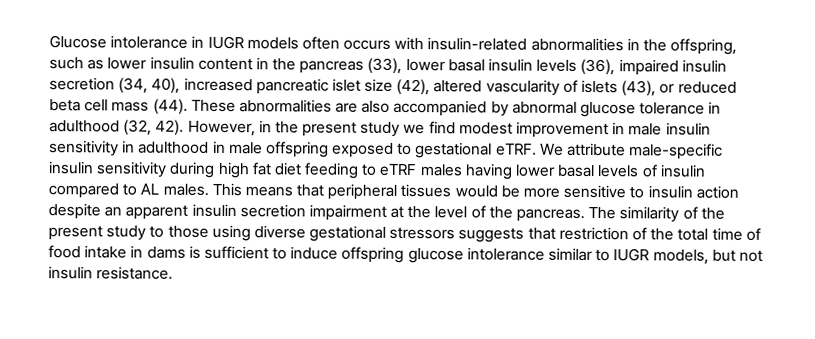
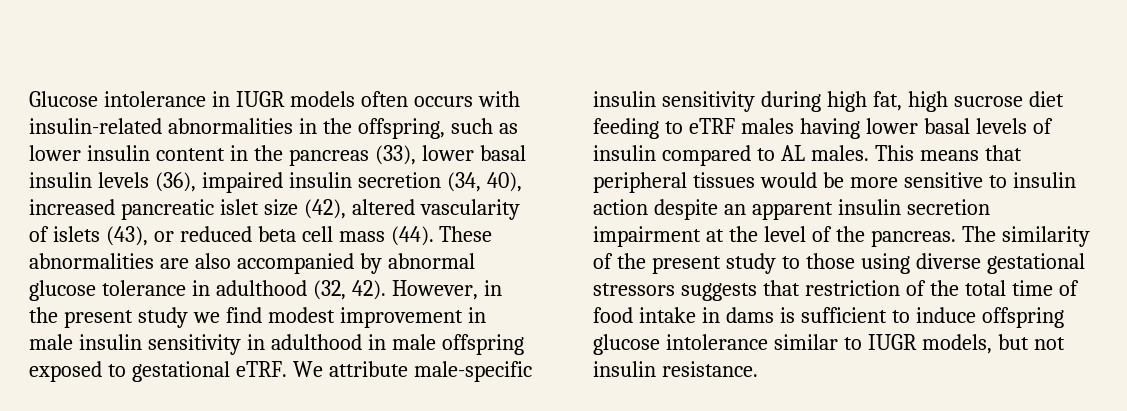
- We attribute male-specific insulin sensitivity during high fat diet feeding to eTRF males having lower basal levels of insulin compared to AL males.
+ We attribute male-specific insulin sensitivity during high fat, high sucrose diet feeding to eTRF males having lower basal levels of insulin compared to AL males.

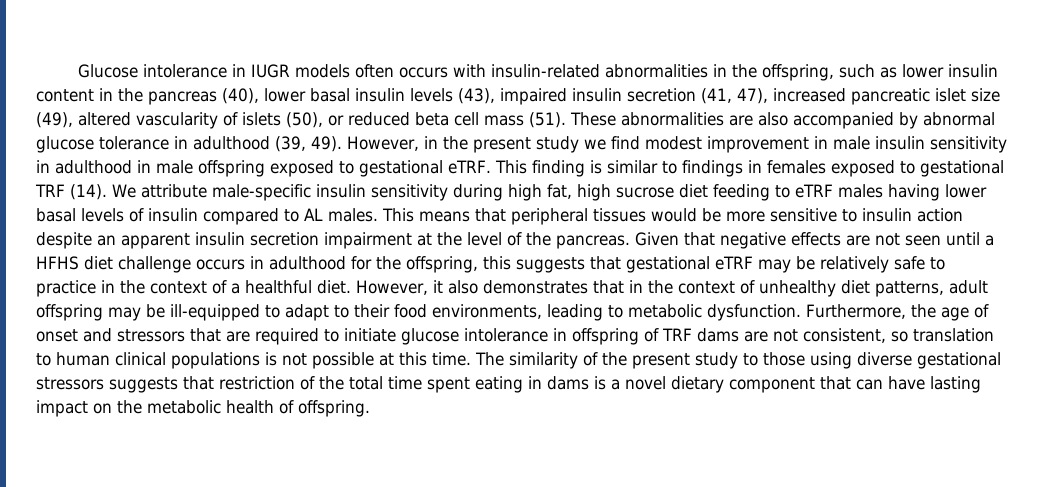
- Glucose intolerance in IUGR models often occurs with insulin-related abnormalities in the offspring, such as lower insulin content in the pancreas (33), lower basal insulin levels (36), impaired insulin secretion (34, 40), increased pancreatic islet size (42), altered vascularity of islets (43), or reduced beta cell mass (44).
+ Glucose intolerance in IUGR models often occurs with insulin-related abnormalities in the offspring, such as lower insulin content in the pancreas (40), lower basal insulin levels (43), impaired insulin secretion (41, 47), increased pancreatic islet size (49), altered vascularity of islets (50), or reduced beta cell mass (51).
- These abnormalities are also accompanied by abnormal glucose tolerance in adulthood (32, 42).
+ These abnormalities are also accompanied by abnormal glucose tolerance in adulthood (39, 49).
+ This finding is similar to findings in females exposed to gestational TRF (14).
+ Given that negative effects are not seen until a HFHS diet challenge occurs in adulthood for the offspring, this suggests that gestational eTRF may be relatively safe to practice in the context of a healthful diet. However, it also demonstrates that in the context of unhealthy diet patterns, adult offspring may be ill-equipped to adapt to their food environments, leading to metabolic dysfunction. Furthermore, the age of onset and stressors that are required to initiate glucose intolerance in offspring of TRF dams are not consistent, so translation to human clinical populations is not possible at this time.
- The similarity of the present study to those using diverse gestational stressors suggests that restriction of the total time of food intake in dams is sufficient to induce offspring glucose intolerance similar to IUGR models, but not insulin resistance.
+ The similarity of the present study to those using diverse gestational stressors suggests that restriction of the total time spent eating in dams is a novel dietary component that can have lasting impact on the metabolic health of offspring.

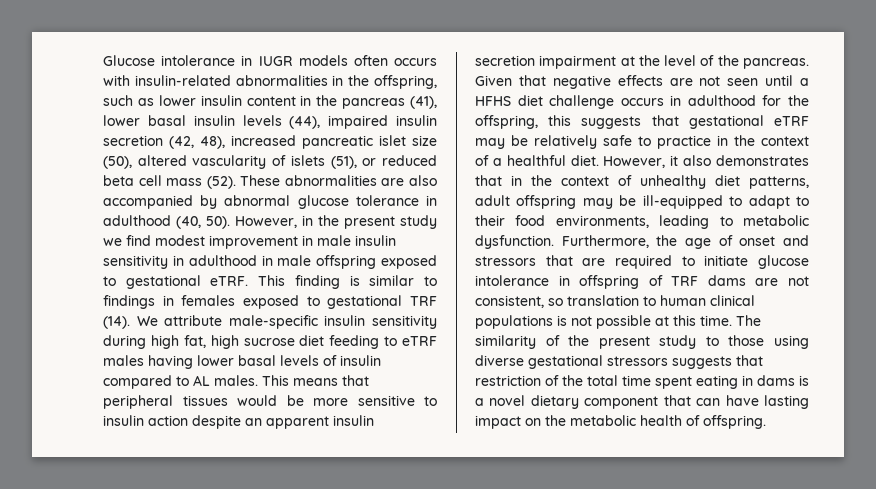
- Glucose intolerance in IUGR models often occurs with insulin-related abnormalities in the offspring, such as lower insulin content in the pancreas (40), lower basal insulin levels (43), impaired insulin secretion (41, 47), increased pancreatic islet size (49), altered vascularity of islets (50), or reduced beta cell mass (51).
+ Glucose intolerance in IUGR models often occurs with insulin-related abnormalities in the offspring, such as lower insulin content in the pancreas (41), lower basal insulin levels (44), impaired insulin secretion (42, 48), increased pancreatic islet size (50), altered vascularity of islets (51), or reduced beta cell mass (52).
- These abnormalities are also accompanied by abnormal glucose tolerance in adulthood (39, 49).
+ These abnormalities are also accompanied by abnormal glucose tolerance in adulthood (40, 50).

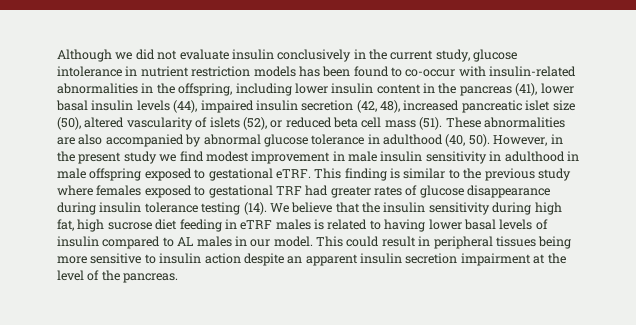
- Glucose intolerance in IUGR models often occurs with insulin-related abnormalities in the offspring, such as lower insulin content in the pancreas (41), lower basal insulin levels (44), impaired insulin secretion (42, 48), increased pancreatic islet size (50), altered vascularity of islets (51), or reduced beta cell mass (52).
+ Although we did not evaluate insulin conclusively in the current study, glucose intolerance in nutrient restriction models has been found to co-occur with insulin-related abnormalities in the offspring, including lower insulin content in the pancreas (41), lower basal insulin levels (44), impaired insulin secretion (42, 48), increased pancreatic islet size (50), altered vascularity of islets (52), or reduced beta cell mass (51).
- This finding is similar to findings in females exposed to gestational TRF (14). We attribute male-specific insulin sensitivity during high fat, high sucrose diet feeding to eTRF males having lower basal levels of insulin compared to AL males. This means that peripheral tissues would be more sensitive to insulin action despite an apparent insulin secretion impairment at the level of the pancreas. Given that negative effects are not seen until a HFHS diet challenge occurs in adulthood for the offspring, this suggests that gestational eTRF may be relatively safe to practice in the context of a healthful diet. However, it also demonstrates that in the context of unhealthy diet patterns, adult offspring may be ill-equipped to adapt to their food environments, leading to metabolic dysfunction. Furthermore, the age of onset and stressors that are required to initiate glucose intolerance in offspring of TRF dams are not consistent, so translation to human clinical populations is not possible at this time. The similarity of the present study to those using diverse gestational stressors suggests that restriction of the total time spent eating in dams is a novel dietary component that can have lasting impact on the metabolic health of offspring.
+ This finding is similar to the previous study where females exposed to gestational TRF had greater rates of glucose disappearance during insulin tolerance testing (14). We believe that the insulin sensitivity during high fat, high sucrose diet feeding in eTRF males is related to having lower basal levels of insulin compared to AL males in our model. This could result in peripheral tissues being more sensitive to insulin action despite an apparent insulin secretion impairment at the level of the pancreas.

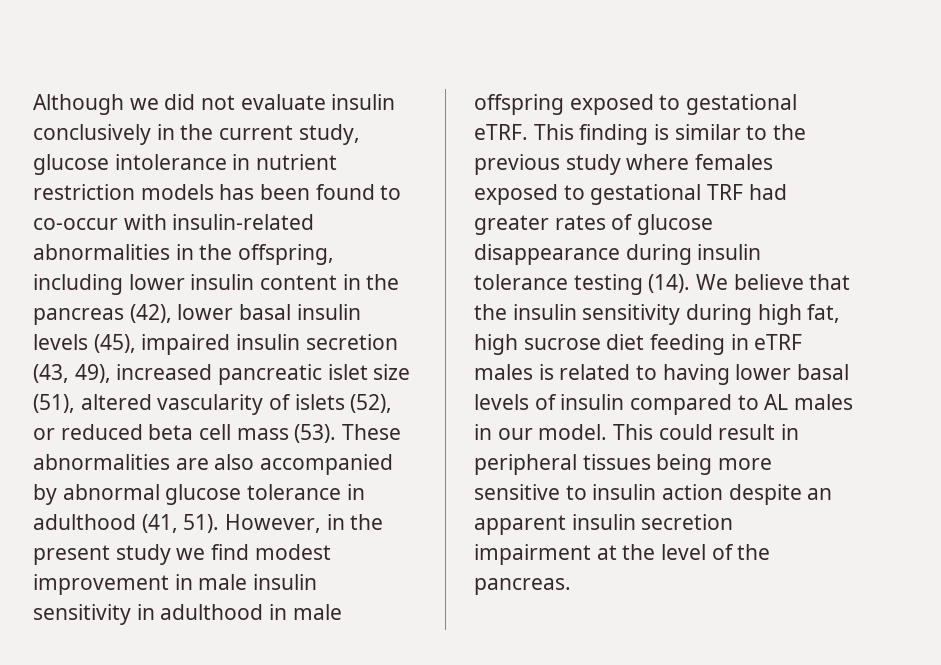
- Although we did not evaluate insulin conclusively in the current study, glucose intolerance in nutrient restriction models has been found to co-occur with insulin-related abnormalities in the offspring, including lower insulin content in the pancreas (41), lower basal insulin levels (44), impaired insulin secretion (42, 48), increased pancreatic islet size (50), altered vascularity of islets (52), or reduced beta cell mass (51).
+ Although we did not evaluate insulin conclusively in the current study, glucose intolerance in nutrient restriction models has been found to co-occur with insulin-related abnormalities in the offspring, including lower insulin content in the pancreas (42), lower basal insulin levels (45), impaired insulin secretion (43, 49), increased pancreatic islet size (51), altered vascularity of islets (52), or reduced beta cell mass (53).
- These abnormalities are also accompanied by abnormal glucose tolerance in adulthood (40, 50).
+ These abnormalities are also accompanied by abnormal glucose tolerance in adulthood (41, 51).

